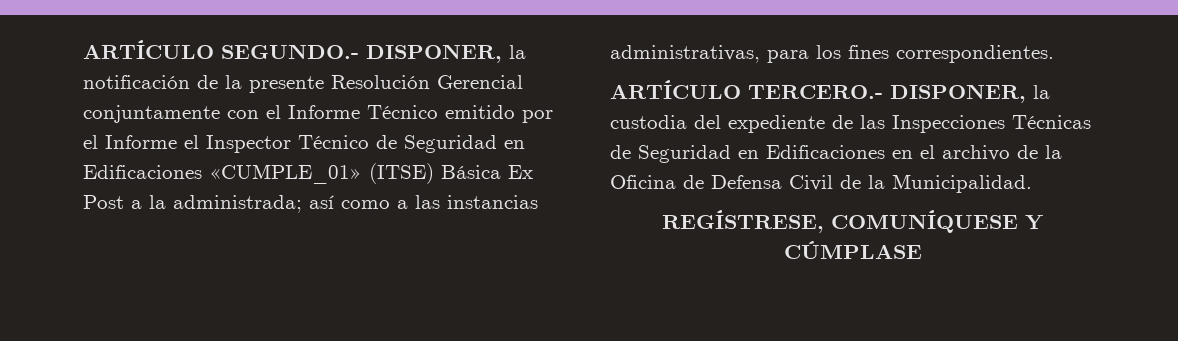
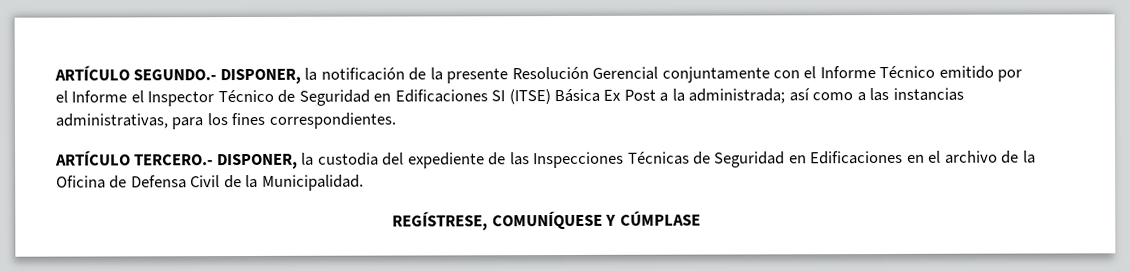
- ARTÍCULO SEGUNDO.- DISPONER, la notificación de la presente Resolución Gerencial conjuntamente con el Informe Técnico emitido por el Informe el Inspector Técnico de Seguridad en Edificaciones «CUMPLE_01» (ITSE) Básica Ex Post a la administrada; así como a las instancias administrativas, para los fines correspondientes.
+ ARTÍCULO SEGUNDO.- DISPONER, la notificación de la presente Resolución Gerencial conjuntamente con el Informe Técnico emitido por el Informe el Inspector Técnico de Seguridad en Edificaciones SI (ITSE) Básica Ex Post a la administrada; así como a las instancias administrativas, para los fines correspondientes.

